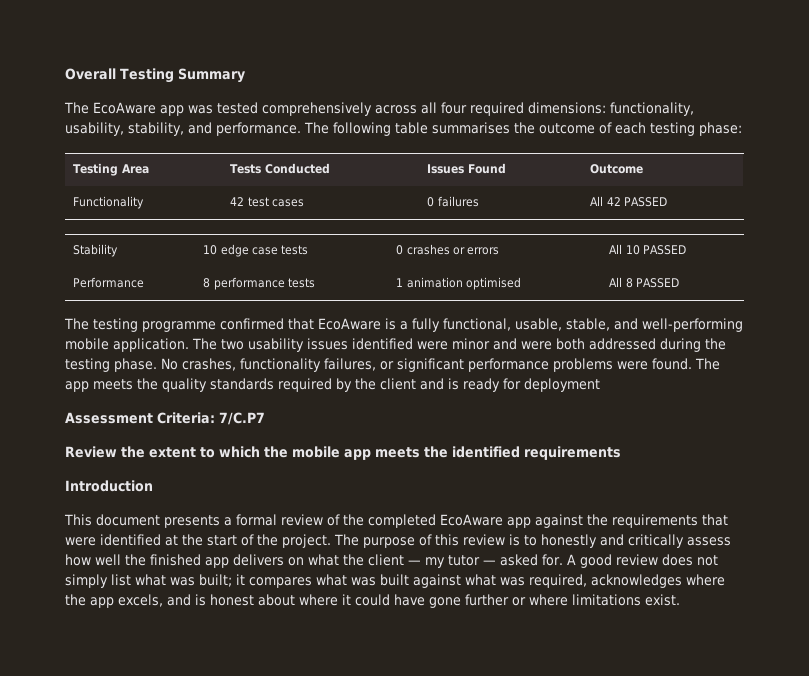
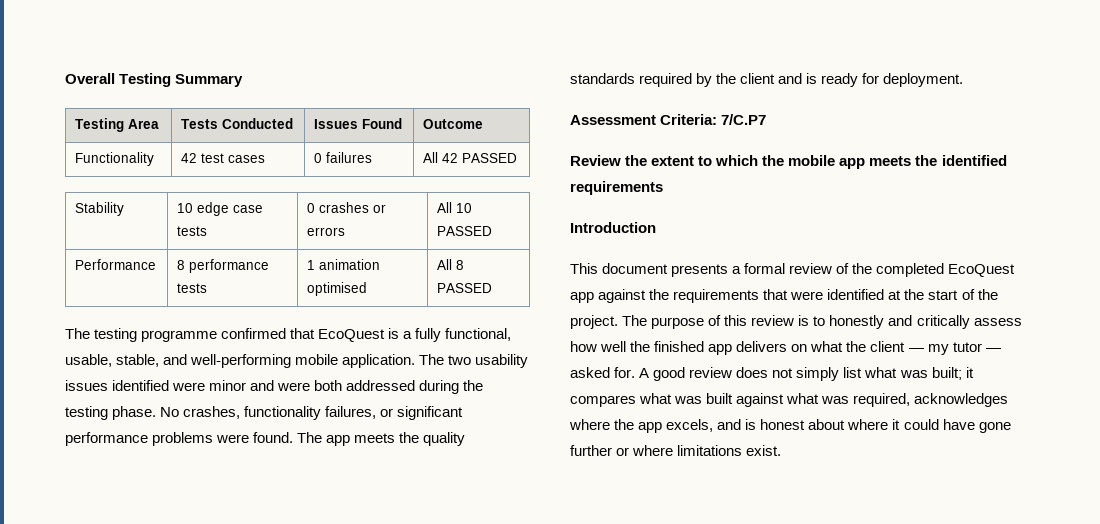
- The EcoAware app was tested comprehensively across all four required dimensions: functionality, usability, stability, and performance. The following table summarises the outcome of each testing phase:
- The testing programme confirmed that EcoAware is a fully functional, usable, stable, and well-performing mobile application.
+ The testing programme confirmed that EcoQuest is a fully functional, usable, stable, and well-performing mobile application.
- The app meets the quality standards required by the client and is ready for deployment
+ The app meets the quality standards required by the client and is ready for deployment.
- This document presents a formal review of the completed EcoAware app against the requirements that were identified at the start of the project.
+ This document presents a formal review of the completed EcoQuest app against the requirements that were identified at the start of the project.

